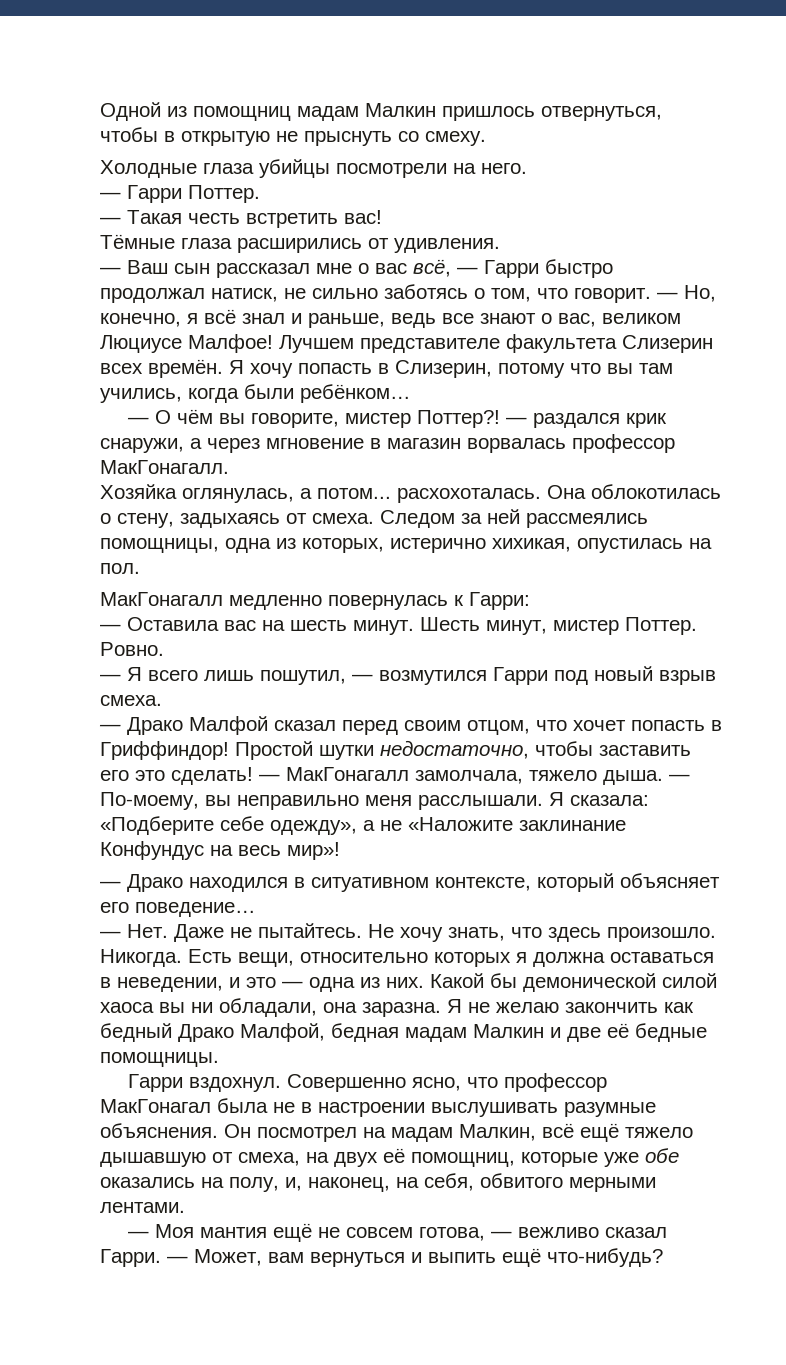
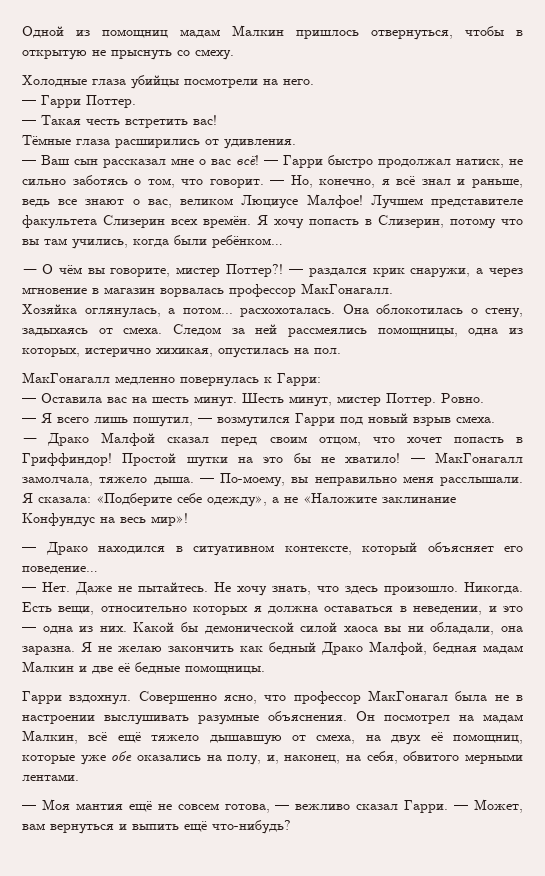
- — Ваш сын рассказал мне о вас всё, — Гарри быстро продолжал натиск, не сильно заботясь о том, что говорит.
+ — Ваш сын рассказал мне о вас всё! — Гарри быстро продолжал натиск, не сильно заботясь о том, что говорит.
- Простой шутки недостаточно, чтобы заставить его это сделать!
+ Простой шутки на это бы не хватило!

